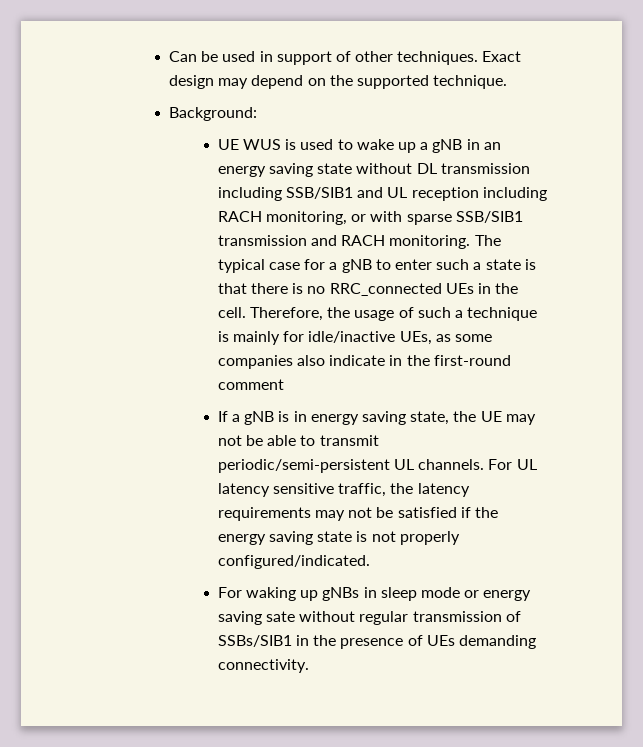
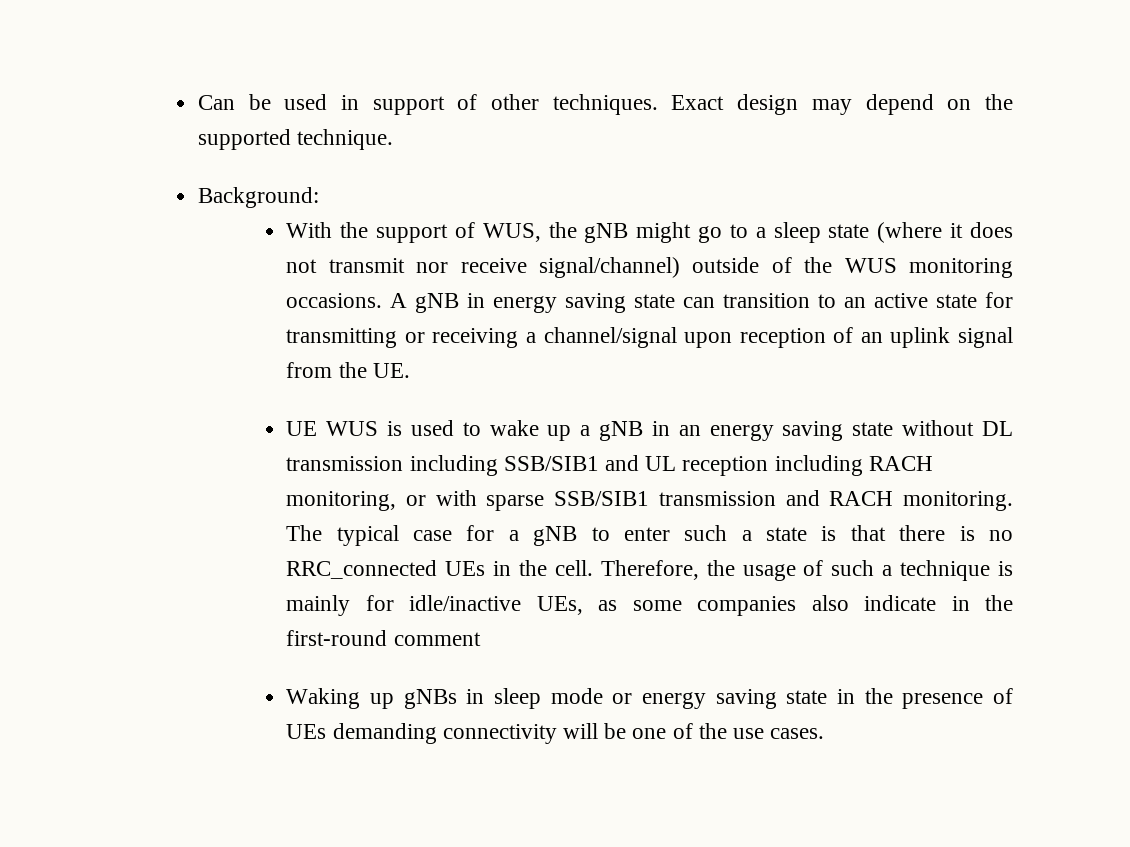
+ With the support of WUS, the gNB might go to a sleep state (where it does not transmit nor receive signal/channel) outside of the WUS monitoring occasions. A gNB in energy saving state can transition to an active state for transmitting or receiving a channel/signal upon reception of an uplink signal from the UE.
- If a gNB is in energy saving state, the UE may not be able to transmit periodic/semi-persistent UL channels. For UL latency sensitive traffic, the latency requirements may not be satisfied if the energy saving state is not properly configured/indicated.
- For waking up gNBs in sleep mode or energy saving sate without regular transmission of SSBs/SIB1 in the presence of UEs demanding connectivity.
+ Waking up gNBs in sleep mode or energy saving state in the presence of UEs demanding connectivity will be one of the use cases.

